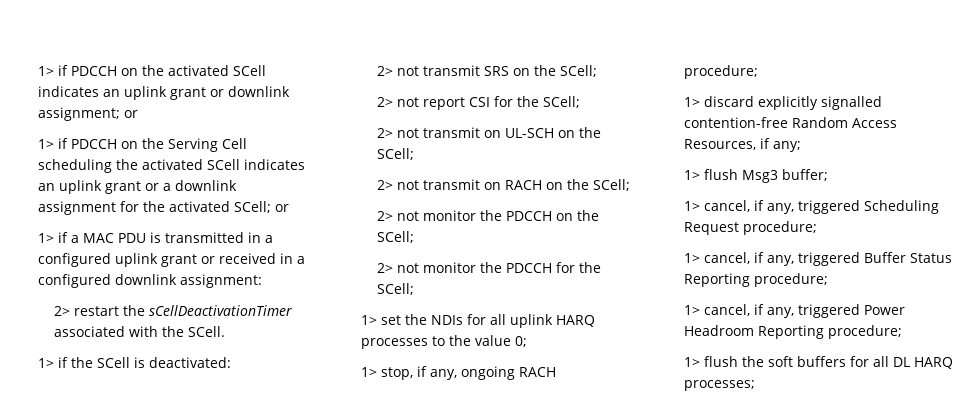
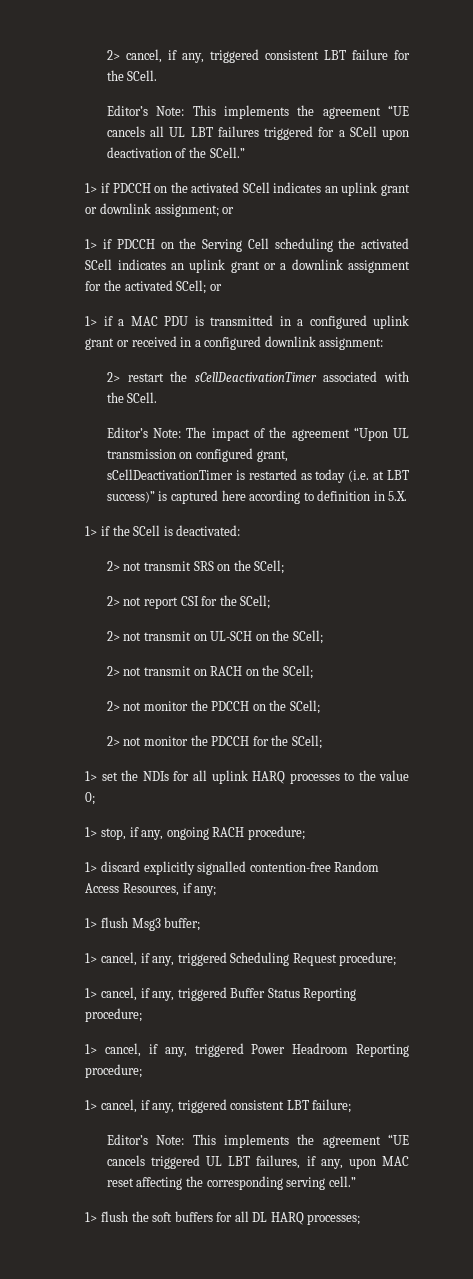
+ 2> cancel, if any, triggered consistent LBT failure for the SCell.
+ Editor’s Note: This implements the agreement “UE cancels all UL LBT failures triggered for a SCell upon deactivation of the SCell.”
+ Editor’s Note: The impact of the agreement “Upon UL transmission on configured grant, sCellDeactivationTimer is restarted as today (i.e. at LBT success)” is captured here according to definition in 5.X.
+ 1> cancel, if any, triggered consistent LBT failure;
+ Editor’s Note: This implements the agreement “UE cancels triggered UL LBT failures, if any, upon MAC reset affecting the corresponding serving cell.”

